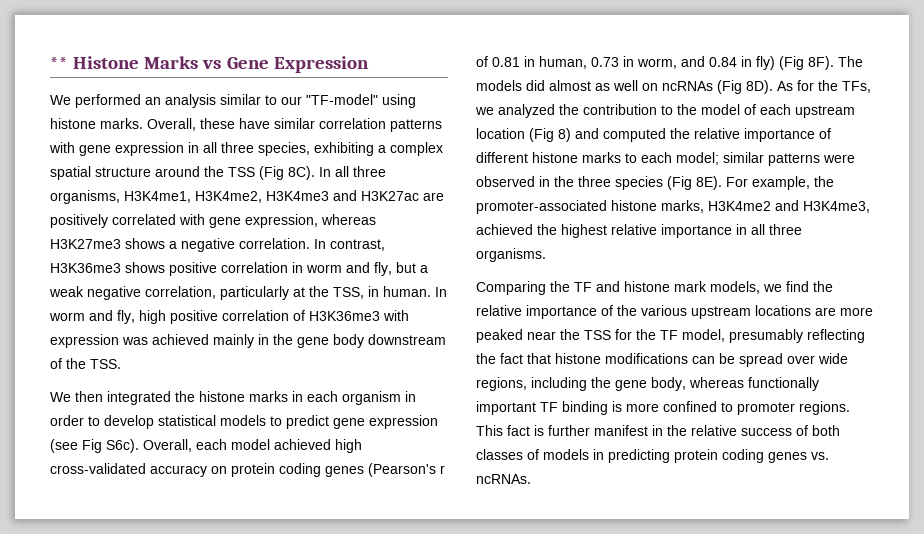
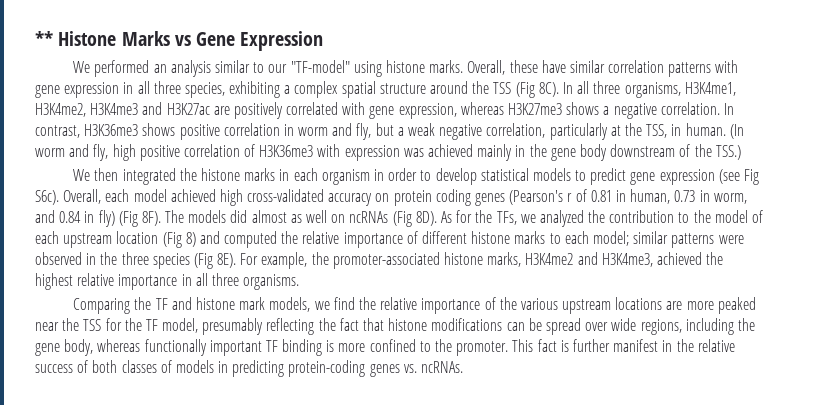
- In worm and fly, high positive correlation of H3K36me3 with expression was achieved mainly in the gene body downstream of the TSS.
+ (In worm and fly, high positive correlation of H3K36me3 with expression was achieved mainly in the gene body downstream of the TSS.)
- Comparing the TF and histone mark models, we find the relative importance of the various upstream locations are more peaked near the TSS for the TF model, presumably reflecting the fact that histone modifications can be spread over wide regions, including the gene body, whereas functionally important TF binding is more confined to promoter regions.
+ Comparing the TF and histone mark models, we find the relative importance of the various upstream locations are more peaked near the TSS for the TF model, presumably reflecting the fact that histone modifications can be spread over wide regions, including the gene body, whereas functionally important TF binding is more confined to the promoter.
- This fact is further manifest in the relative success of both classes of models in predicting protein coding genes vs. ncRNAs.
+ This fact is further manifest in the relative success of both classes of models in predicting protein-coding genes vs. ncRNAs.

